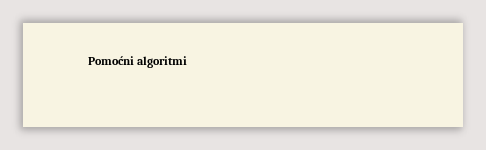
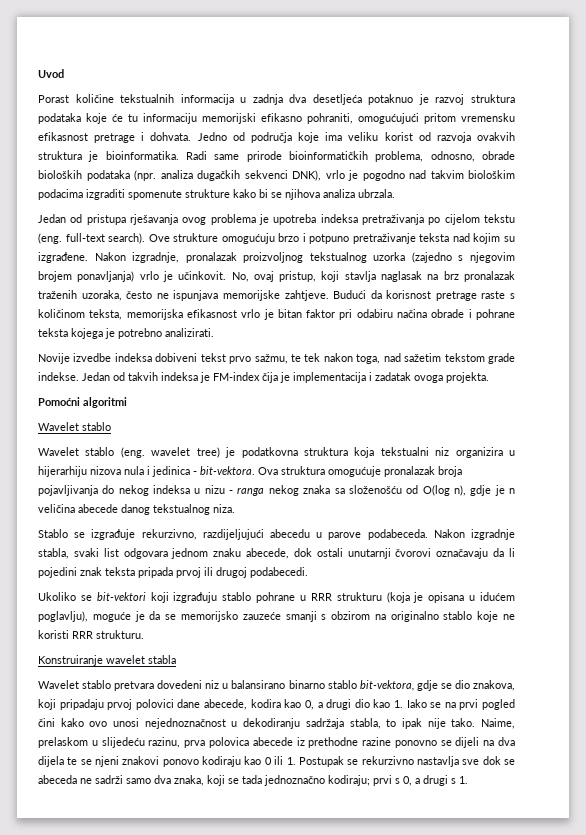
+ Uvod
+ Porast količine tekstualnih informacija u zadnja dva desetljeća potaknuo je razvoj struktura podataka koje će tu informaciju memorijski efikasno pohraniti, omogućujući pritom vremensku efikasnost pretrage i dohvata. Jedno od područja koje ima veliku korist od razvoja ovakvih struktura je bioinformatika. Radi same prirode bioinformatičkih problema, odnosno, obrade bioloških podataka (npr. analiza dugačkih sekvenci DNK), vrlo je pogodno nad takvim biološkim podacima izgraditi spomenute strukture kako bi se njihova analiza ubrzala.
+ Jedan od pristupa rješavanja ovog problema je upotreba indeksa pretraživanja po cijelom tekstu (eng. full-text search). Ove strukture omogućuju brzo i potpuno pretraživanje teksta nad kojim su izgrađene. Nakon izgradnje, pronalazak proizvoljnog tekstualnog uzorka (zajedno s njegovim brojem ponavljanja) vrlo je učinkovit. No, ovaj pristup, koji stavlja naglasak na brz pronalazak traženih uzoraka, često ne ispunjava memorijske zahtjeve. Budući da korisnost pretrage raste s količinom teksta, memorijska efikasnost vrlo je bitan faktor pri odabiru načina obrade i pohrane teksta kojega je potrebno analizirati.
+ Novije izvedbe indeksa dobiveni tekst prvo sažmu, te tek nakon toga, nad sažetim tekstom grade indekse. Jedan od takvih indeksa je FM-index čija je implementacija i zadatak ovoga projekta.
  Pomoćni algoritmi
+ Wavelet stablo
+ Wavelet stablo (eng. wavelet tree) je podatkovna struktura koja tekstualni niz organizira u hijerarhiju nizova nula i jedinica - bit-vektora. Ova struktura omogućuje pronalazak broja pojavljivanja do nekog indeksa u nizu - ranga nekog znaka sa složenošću od O(log n), gdje je n veličina abecede danog tekstualnog niza.
+ Stablo se izgrađuje rekurzivno, razdijeljujući abecedu u parove podabeceda. Nakon izgradnje stabla, svaki list odgovara jednom znaku abecede, dok ostali unutarnji čvorovi označavaju da li pojedini znak teksta pripada prvoj ili drugoj podabecedi.
+ Ukoliko se bit-vektori koji izgrađuju stablo pohrane u RRR strukturu (koja je opisana u idućem poglavlju), moguće je da se memorijsko zauzeće smanji s obzirom na originalno stablo koje ne koristi RRR strukturu.
+ Konstruiranje wavelet stabla
+ Wavelet stablo pretvara dovedeni niz u balansirano binarno stablo bit-vektora, gdje se dio znakova, koji pripadaju prvoj polovici dane abecede, kodira kao 0, a drugi dio kao 1. Iako se na prvi pogled čini kako ovo unosi nejednoznačnost u dekodiranju sadržaja stabla, to ipak nije tako. Naime, prelaskom u slijedeću razinu, prva polovica abecede iz prethodne razine ponovno se dijeli na dva dijela te se njeni znakovi ponovo kodiraju kao 0 ili 1. Postupak se rekurzivno nastavlja sve dok se abeceda ne sadrži samo dva znaka, koji se tada jednoznačno kodiraju; prvi s 0, a drugi s 1.

